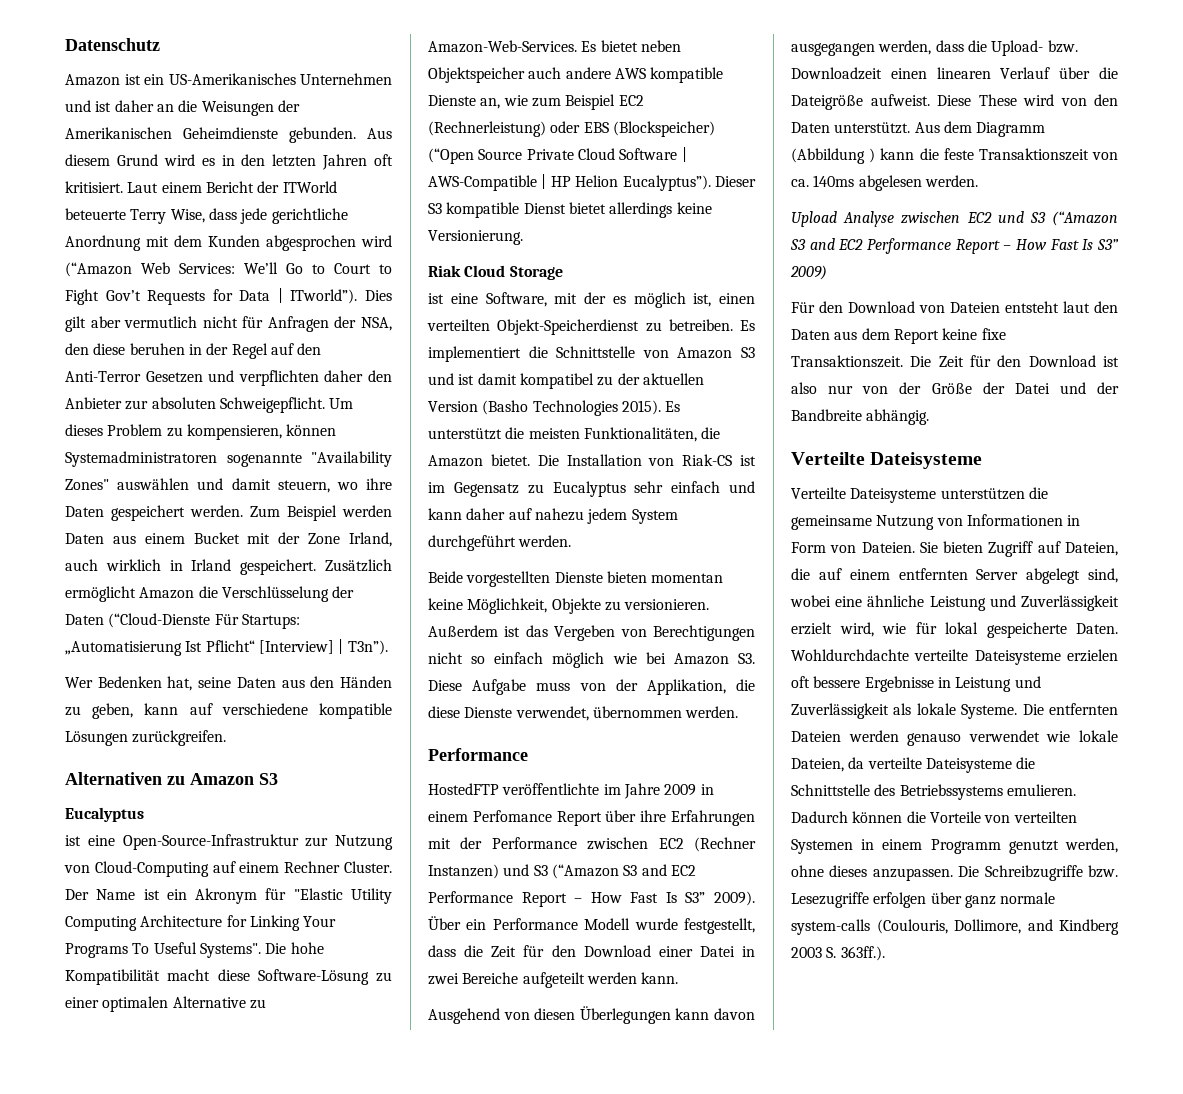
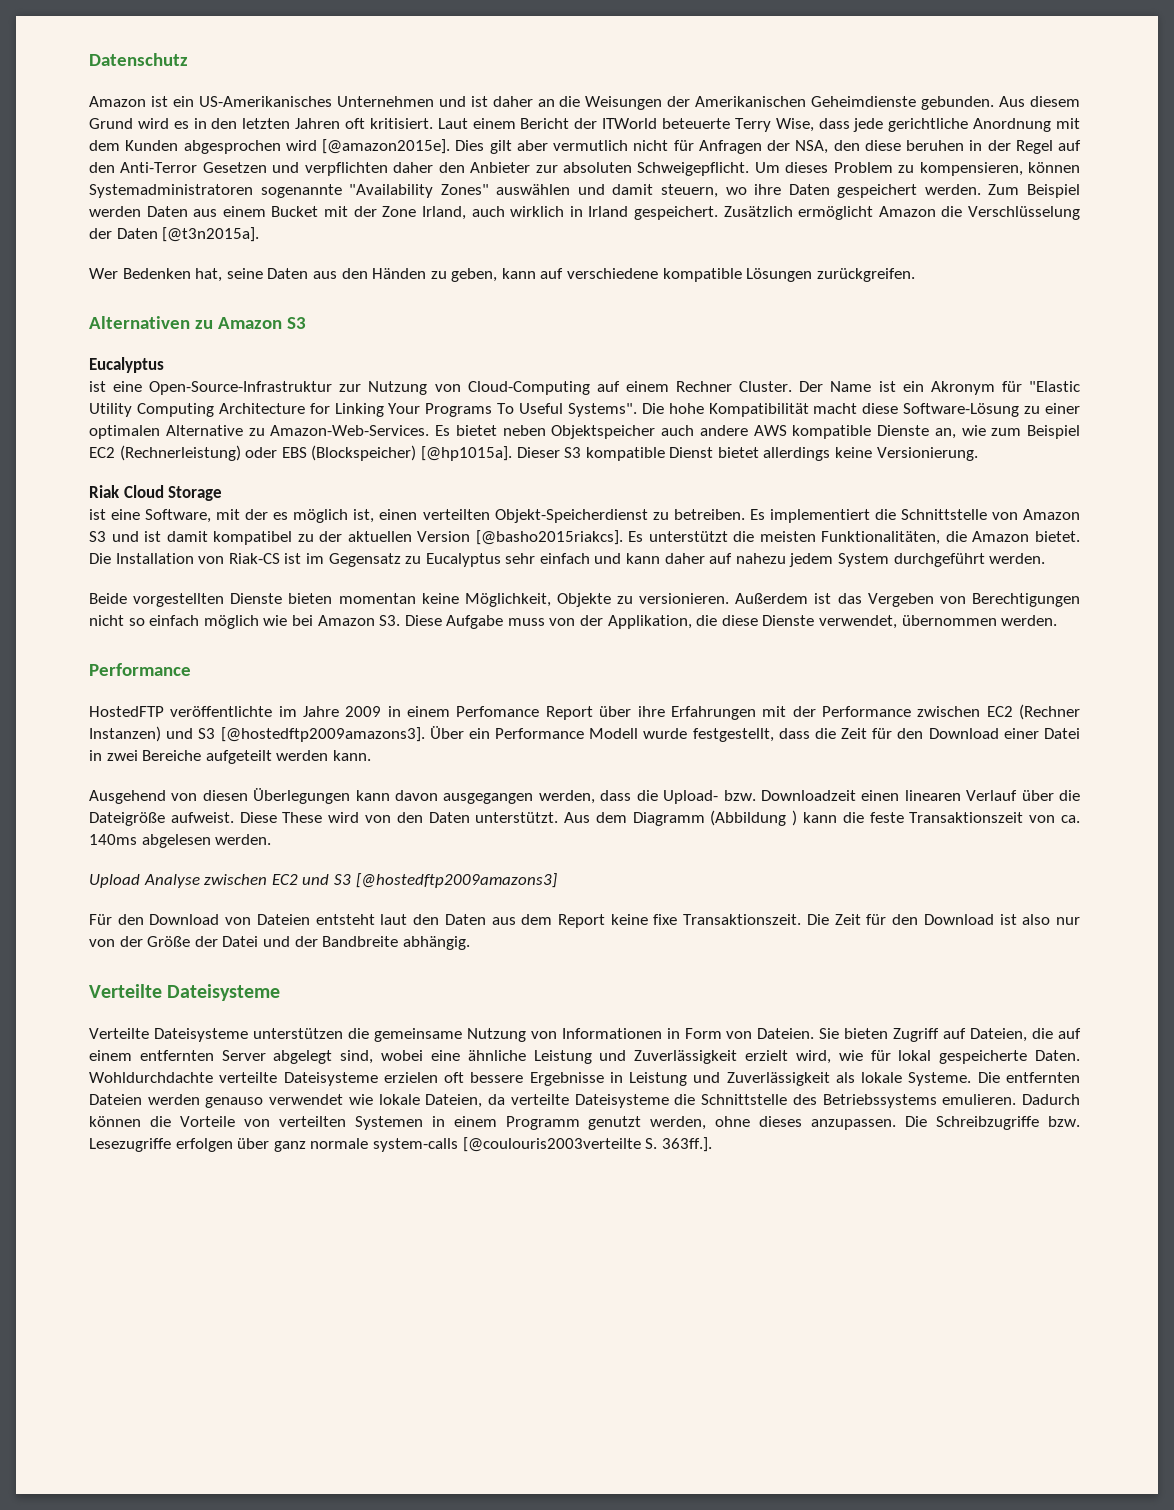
- Laut einem Bericht der ITWorld beteuerte Terry Wise, dass jede gerichtliche Anordnung mit dem Kunden abgesprochen wird (“Amazon Web Services: We’ll Go to Court to Fight Gov’t Requests for Data | ITworld”).
+ Laut einem Bericht der ITWorld beteuerte Terry Wise, dass jede gerichtliche Anordnung mit dem Kunden abgesprochen wird [@amazon2015e].
- Zusätzlich ermöglicht Amazon die Verschlüsselung der Daten (“Cloud-Dienste Für Startups: „Automatisierung Ist Pflicht“ [Interview] | T3n”).
+ Zusätzlich ermöglicht Amazon die Verschlüsselung der Daten [@t3n2015a].
- Es bietet neben Objektspeicher auch andere AWS kompatible Dienste an, wie zum Beispiel EC2 (Rechnerleistung) oder EBS (Blockspeicher) (“Open Source Private Cloud Software | AWS-Compatible | HP Helion Eucalyptus”).
+ Es bietet neben Objektspeicher auch andere AWS kompatible Dienste an, wie zum Beispiel EC2 (Rechnerleistung) oder EBS (Blockspeicher) [@hp1015a].
- Es implementiert die Schnittstelle von Amazon S3 und ist damit kompatibel zu der aktuellen Version (Basho Technologies 2015).
+ Es implementiert die Schnittstelle von Amazon S3 und ist damit kompatibel zu der aktuellen Version [@basho2015riakcs].
- HostedFTP veröffentlichte im Jahre 2009 in einem Perfomance Report über ihre Erfahrungen mit der Performance zwischen EC2 (Rechner Instanzen) und S3 (“Amazon S3 and EC2 Performance Report – How Fast Is S3” 2009).
+ HostedFTP veröffentlichte im Jahre 2009 in einem Perfomance Report über ihre Erfahrungen mit der Performance zwischen EC2 (Rechner Instanzen) und S3 [@hostedftp2009amazons3].
- Upload Analyse zwischen EC2 und S3 (“Amazon S3 and EC2 Performance Report – How Fast Is S3” 2009)
+ Upload Analyse zwischen EC2 und S3 [@hostedftp2009amazons3]
- Die Schreibzugriffe bzw. Lesezugriffe erfolgen über ganz normale system-calls (Coulouris, Dollimore, and Kindberg 2003 S. 363ff.).
+ Die Schreibzugriffe bzw. Lesezugriffe erfolgen über ganz normale system-calls [@coulouris2003verteilte S. 363ff.].

